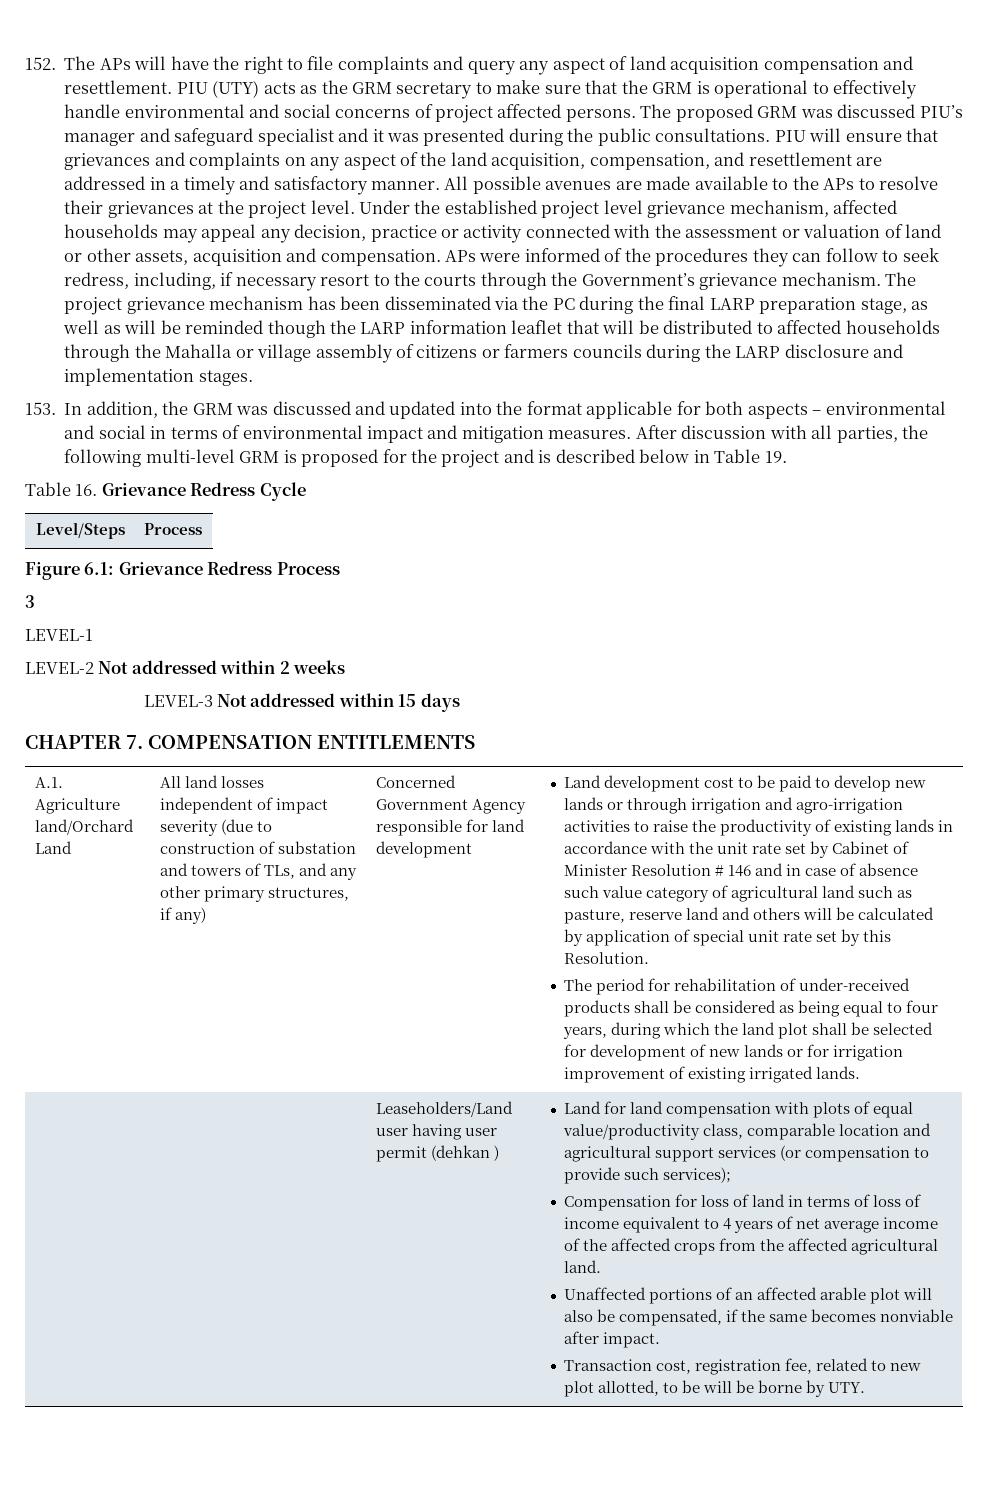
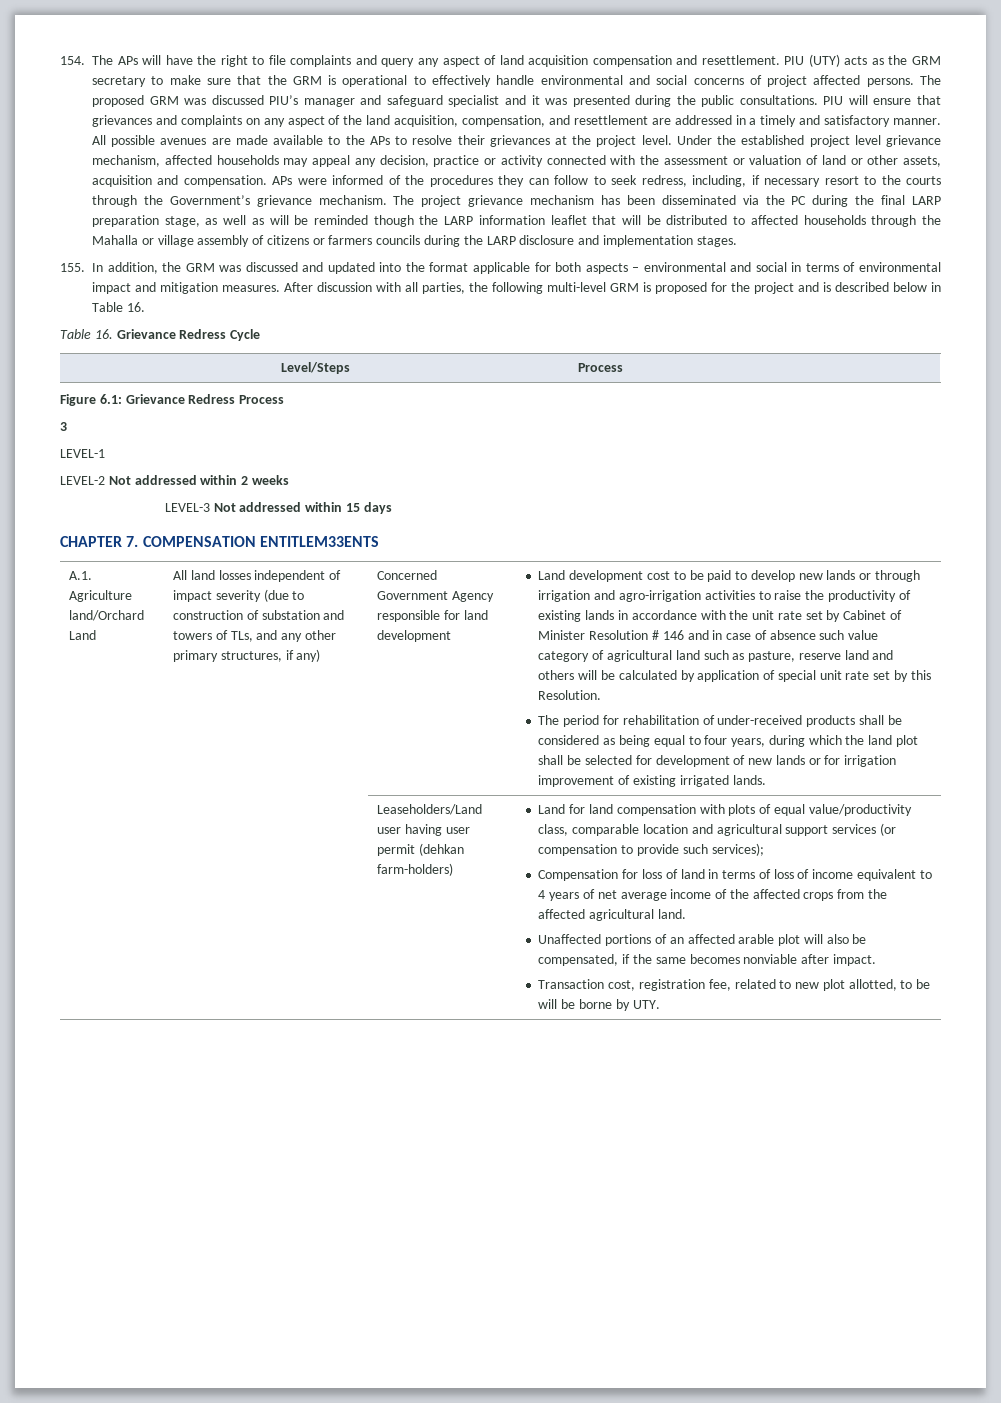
- 152. The APs will have the right to file complaints and query any aspect of land acquisition compensation and resettlement.
+ 154. The APs will have the right to file complaints and query any aspect of land acquisition compensation and resettlement.
- 153. In addition, the GRM was discussed and updated into the format applicable for both aspects – environmental and social in terms of environmental impact and mitigation measures.
+ 155. In addition, the GRM was discussed and updated into the format applicable for both aspects – environmental and social in terms of environmental impact and mitigation measures.
- After discussion with all parties, the following multi-level GRM is proposed for the project and is described below in Table 19.
+ After discussion with all parties, the following multi-level GRM is proposed for the project and is described below in Table 16.
- CHAPTER 7. COMPENSATION ENTITLEMENTS
+ CHAPTER 7. COMPENSATION ENTITLEM33ENTS
- Leaseholders/Land user having user permit (dehkan )
+ Leaseholders/Land user having user permit (dehkan farm-holders)

